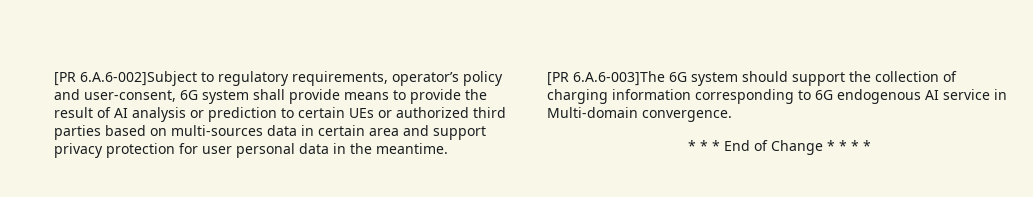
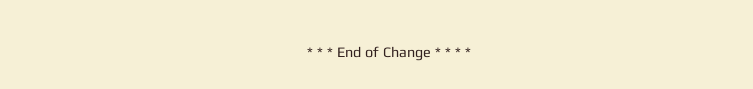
- [PR 6.A.6-002]Subject to regulatory requirements, operator’s policy and user-consent, 6G system shall provide means to provide the result of AI analysis or prediction to certain UEs or authorized third parties based on multi-sources data in certain area and support privacy protection for user personal data in the meantime.
- [PR 6.A.6-003]The 6G system should support the collection of charging information corresponding to 6G endogenous AI service in Multi-domain convergence.

